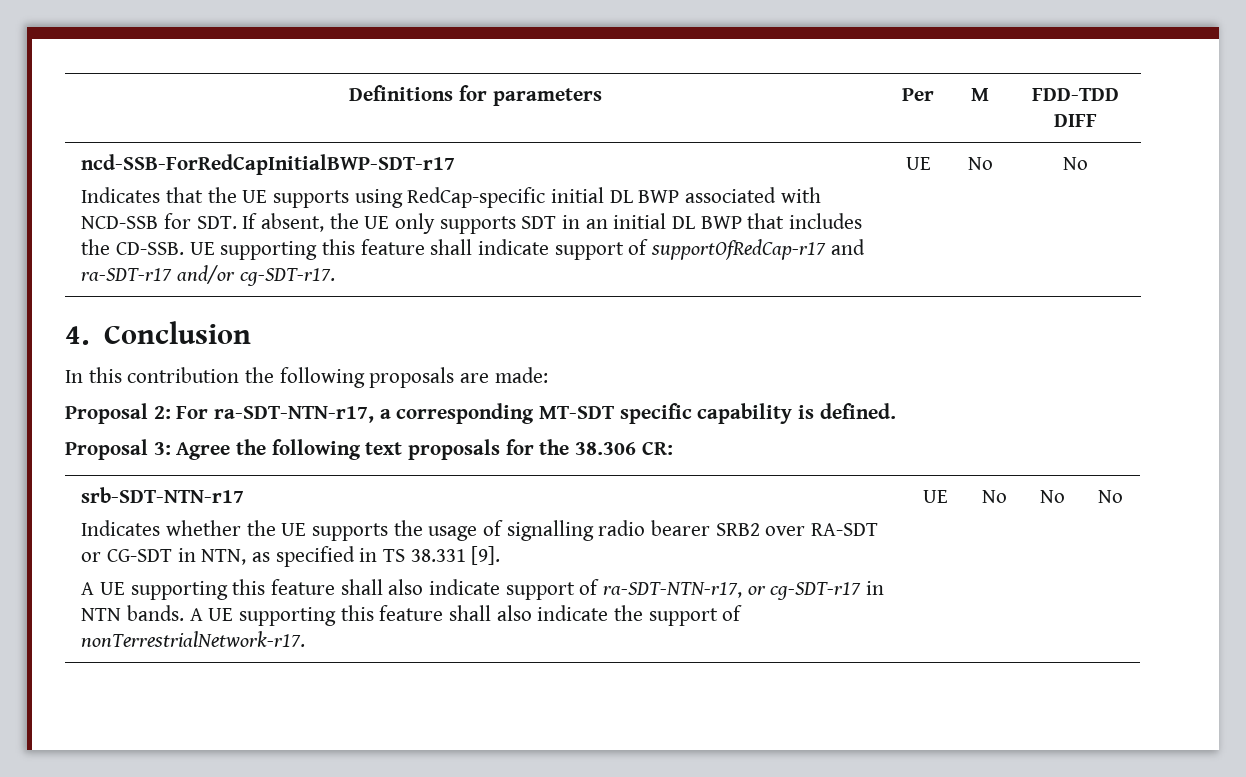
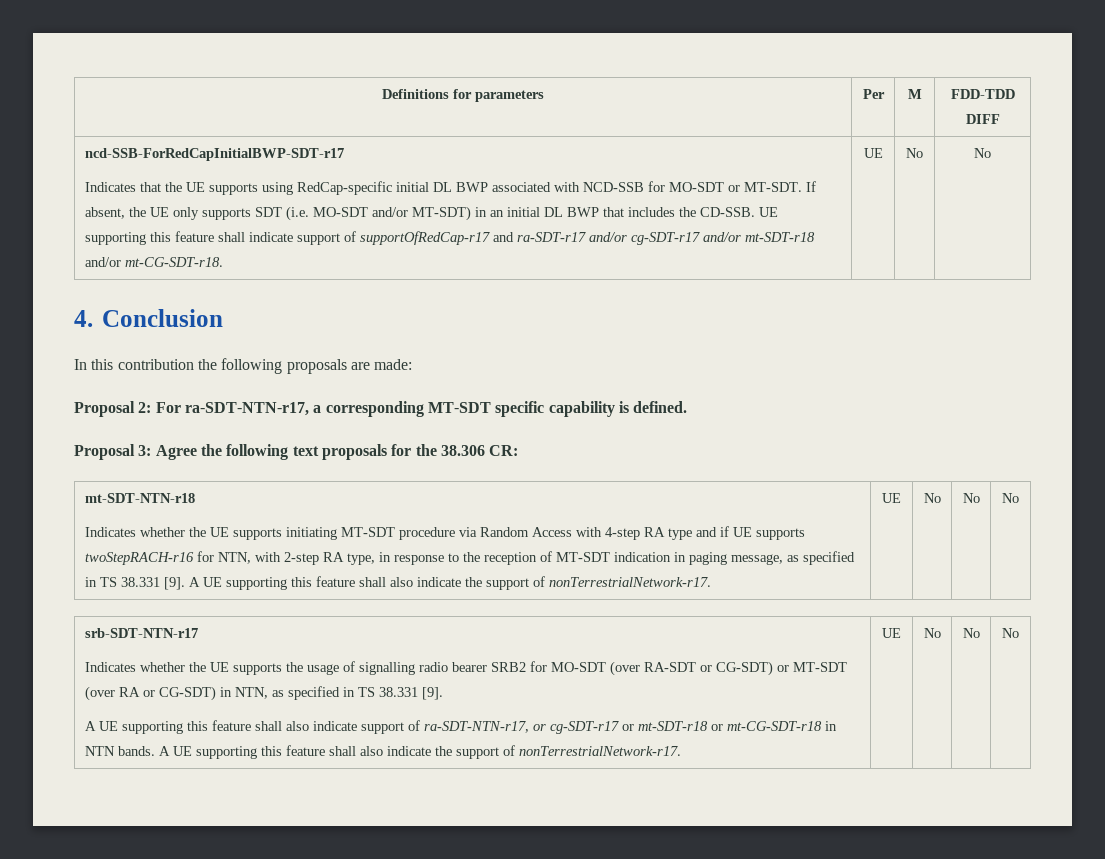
- Indicates that the UE supports using RedCap-specific initial DL BWP associated with NCD-SSB for SDT. If absent, the UE only supports SDT in an initial DL BWP that includes the CD-SSB.
+ Indicates that the UE supports using RedCap-specific initial DL BWP associated with NCD-SSB for MO-SDT or MT-SDT. If absent, the UE only supports SDT (i.e. MO-SDT and/or MT-SDT) in an initial DL BWP that includes the CD-SSB.
- UE supporting this feature shall indicate support of supportOfRedCap-r17 and ra-SDT-r17 and/or cg-SDT-r17.
+ UE supporting this feature shall indicate support of supportOfRedCap-r17 and ra-SDT-r17 and/or cg-SDT-r17 and/or mt-SDT-r18 and/or mt-CG-SDT-r18.
+ mt-SDT-NTN-r18
+ Indicates whether the UE supports initiating MT-SDT procedure via Random Access with 4-step RA type and if UE supports twoStepRACH-r16 for NTN, with 2-step RA type, in response to the reception of MT-SDT indication in paging message, as specified in TS 38.331 [9]. A UE supporting this feature shall also indicate the support of nonTerrestrialNetwork-r17. | UE | No | No | No
- Indicates whether the UE supports the usage of signalling radio bearer SRB2 over RA-SDT or CG-SDT in NTN, as specified in TS 38.331 [9].
+ Indicates whether the UE supports the usage of signalling radio bearer SRB2 for MO-SDT (over RA-SDT or CG-SDT) or MT-SDT (over RA or CG-SDT) in NTN, as specified in TS 38.331 [9].
- A UE supporting this feature shall also indicate support of ra-SDT-NTN-r17, or cg-SDT-r17 in NTN bands.
+ A UE supporting this feature shall also indicate support of ra-SDT-NTN-r17, or cg-SDT-r17 or mt-SDT-r18 or mt-CG-SDT-r18 in NTN bands.

